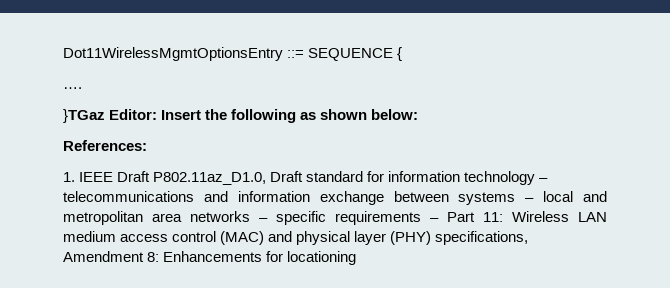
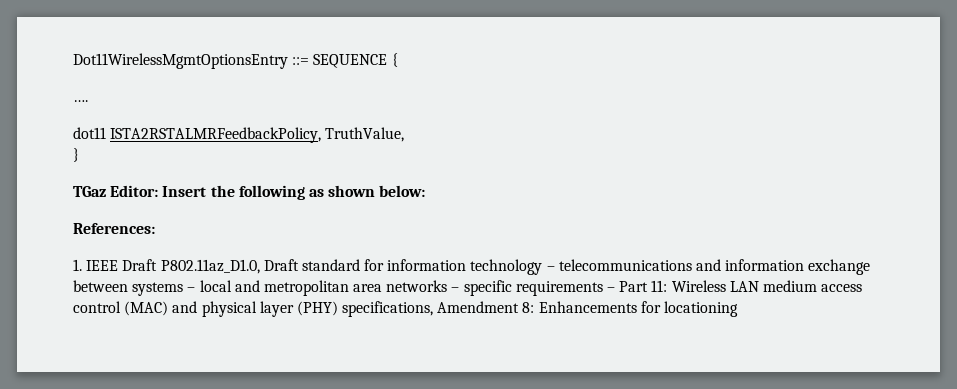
- }TGaz Editor: Insert the following as shown below:
+ dot11 ISTA2RSTALMRFeedbackPolicy, TruthValue,
+ }
+ TGaz Editor: Insert the following as shown below:

